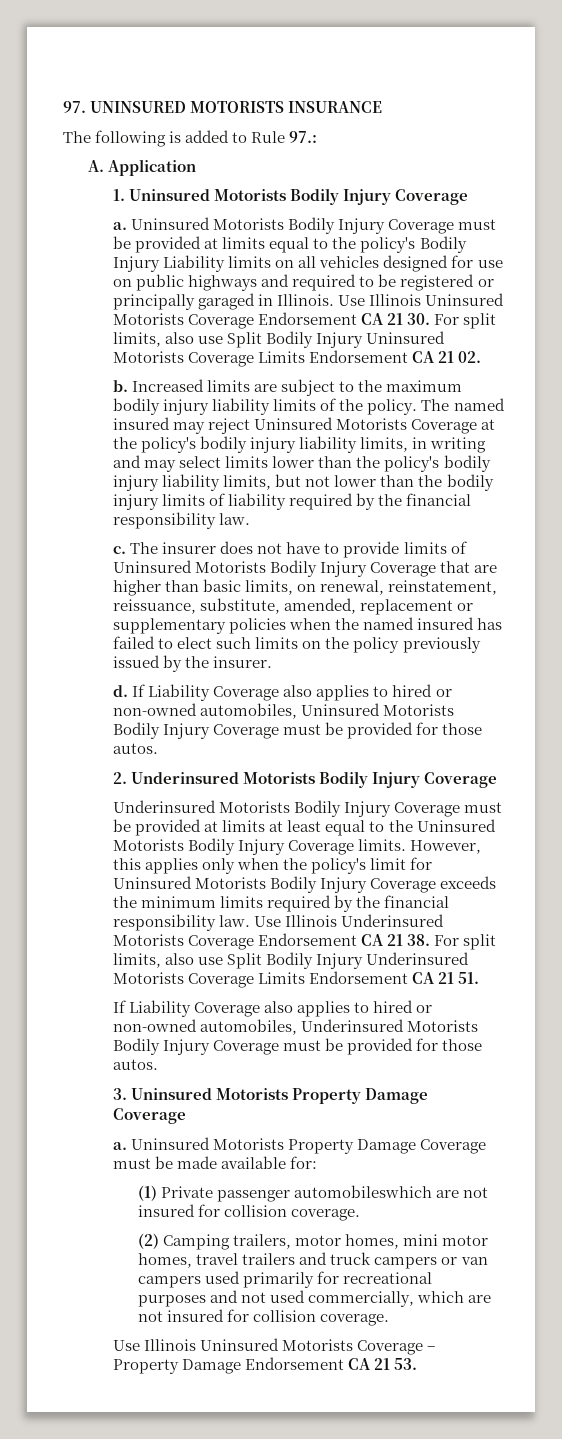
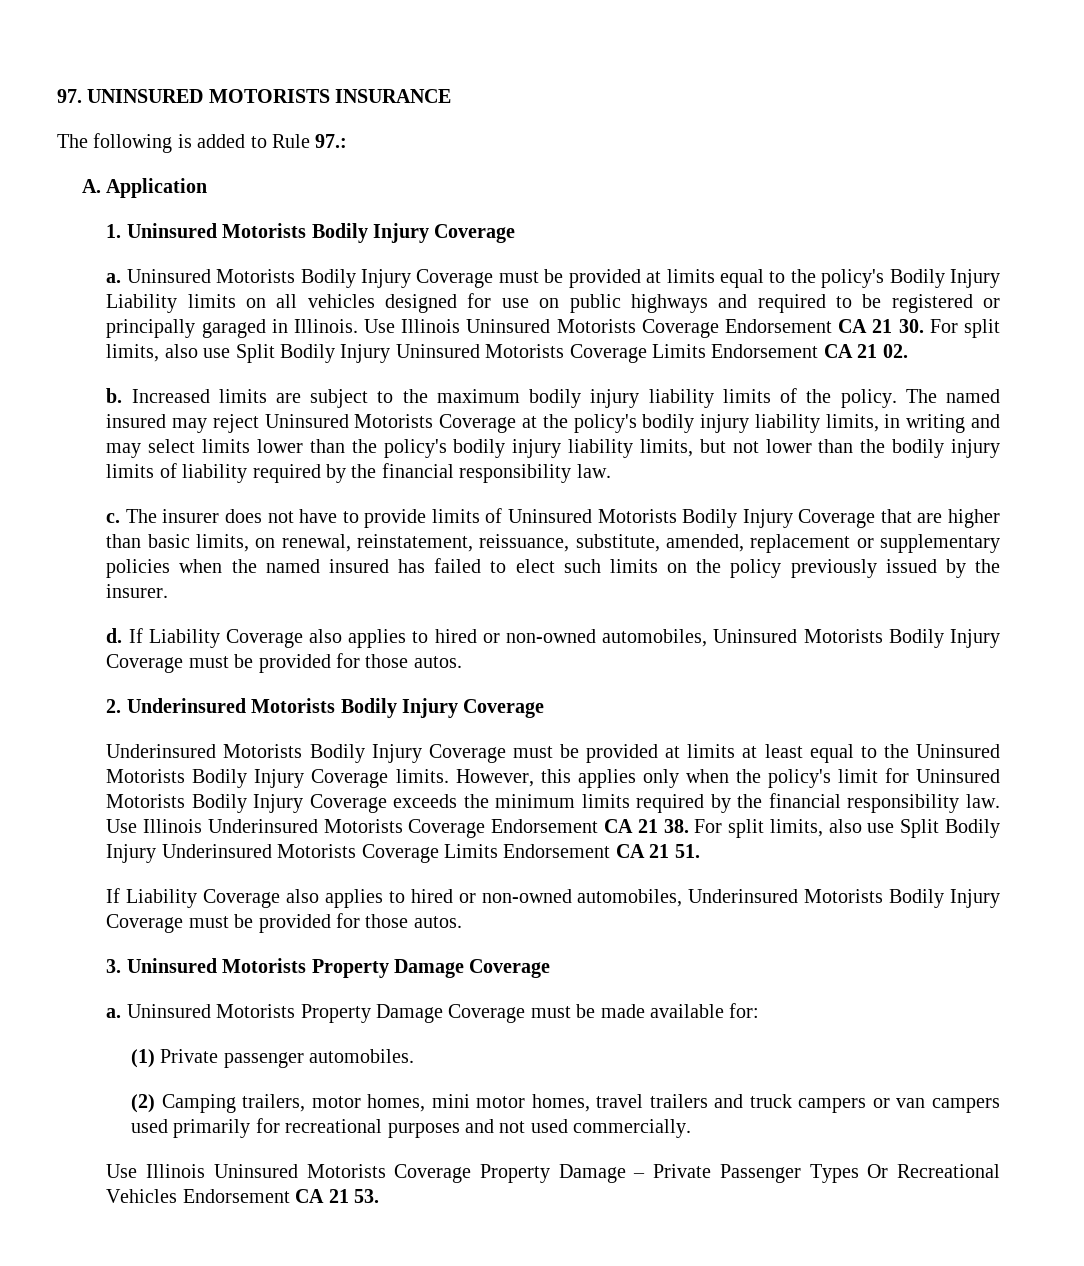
- (1) Private passenger automobileswhich are not insured for collision coverage.
+ (1) Private passenger automobiles.
- (2) Camping trailers, motor homes, mini motor homes, travel trailers and truck campers or van campers used primarily for recreational purposes and not used commercially, which are not insured for collision coverage.
- Use Illinois Uninsured Motorists Coverage – Property Damage Endorsement CA 21 53.
+ (2) Camping trailers, motor homes, mini motor homes, travel trailers and truck campers or van campers used primarily for recreational purposes and not used commercially.
+ Use Illinois Uninsured Motorists Coverage Property Damage – Private Passenger Types Or Recreational Vehicles Endorsement CA 21 53.

